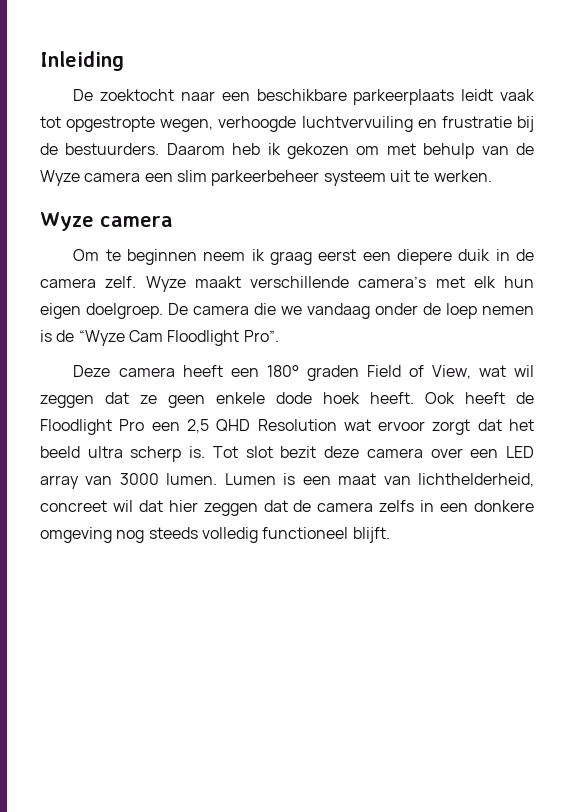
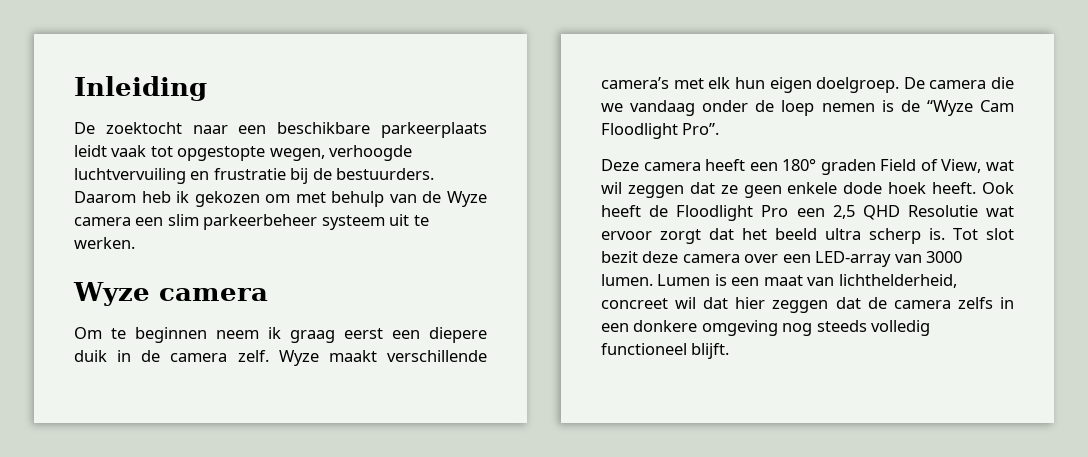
- De zoektocht naar een beschikbare parkeerplaats leidt vaak tot opgestropte wegen, verhoogde luchtvervuiling en frustratie bij de bestuurders.
+ De zoektocht naar een beschikbare parkeerplaats leidt vaak tot opgestopte wegen, verhoogde luchtvervuiling en frustratie bij de bestuurders.
- Ook heeft de Floodlight Pro een 2,5 QHD Resolution wat ervoor zorgt dat het beeld ultra scherp is.
+ Ook heeft de Floodlight Pro een 2,5 QHD Resolutie wat ervoor zorgt dat het beeld ultra scherp is.
- Tot slot bezit deze camera over een LED array van 3000 lumen.
+ Tot slot bezit deze camera over een LED-array van 3000 lumen.

